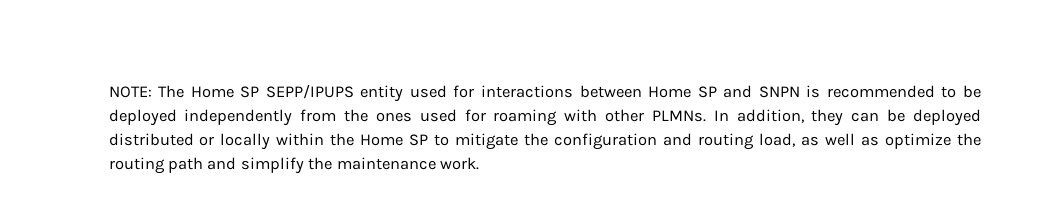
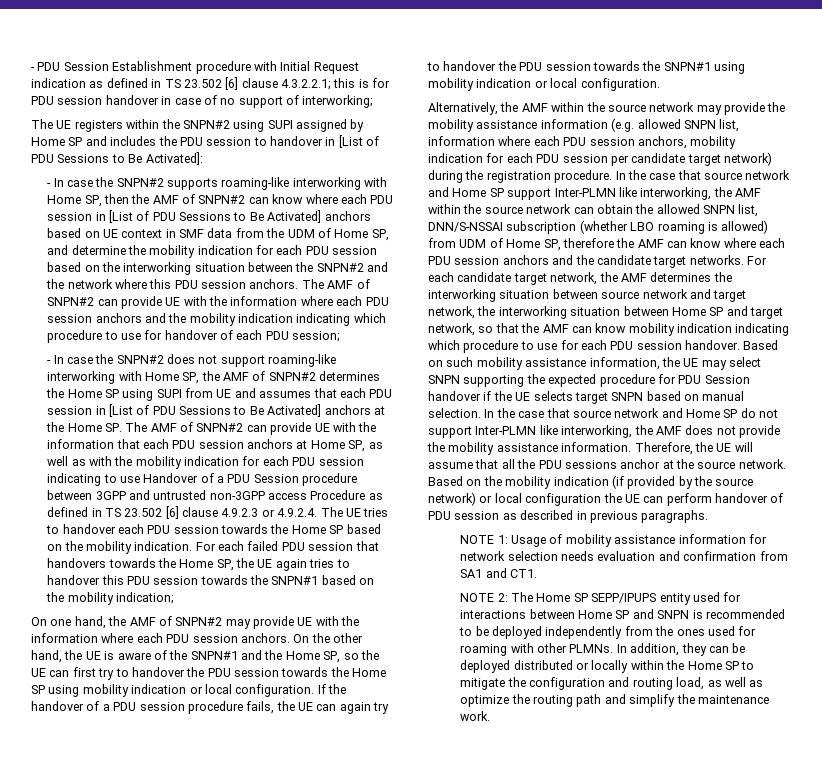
- NOTE: The Home SP SEPP/IPUPS entity used for interactions between Home SP and SNPN is recommended to be deployed independently from the ones used for roaming with other PLMNs.
+ - PDU Session Establishment procedure with Initial Request indication as defined in TS 23.502 [6] clause 4.3.2.2.1; this is for PDU session handover in case of no support of interworking;
+ The UE registers within the SNPN#2 using SUPI assigned by Home SP and includes the PDU session to handover in [List of PDU Sessions to Be Activated]:
+ - In case the SNPN#2 supports roaming-like interworking with Home SP, then the AMF of SNPN#2 can know where each PDU session in [List of PDU Sessions to Be Activated] anchors based on UE context in SMF data from the UDM of Home SP, and determine the mobility indication for each PDU session based on the interworking situation between the SNPN#2 and the network where this PDU session anchors. The AMF of SNPN#2 can provide UE with the information where each PDU session anchors and the mobility indication indicating which procedure to use for handover of each PDU session;
+ - In case the SNPN#2 does not support roaming-like interworking with Home SP, the AMF of SNPN#2 determines the Home SP using SUPI from UE and assumes that each PDU session in [List of PDU Sessions to Be Activated] anchors at the Home SP. The AMF of SNPN#2 can provide UE with the information that each PDU session anchors at Home SP, as well as with the mobility indication for each PDU session indicating to use Handover of a PDU Session procedure between 3GPP and untrusted non-3GPP access Procedure as defined in TS 23.502 [6] clause 4.9.2.3 or 4.9.2.4. The UE tries to handover each PDU session towards the Home SP based on the mobility indication. For each failed PDU session that handovers towards the Home SP, the UE again tries to handover this PDU session towards the SNPN#1 based on the mobility indication;
+ On one hand, the AMF of SNPN#2 may provide UE with the information where each PDU session anchors. On the other hand, the UE is aware of the SNPN#1 and the Home SP, so the UE can first try to handover the PDU session towards the Home SP using mobility indication or local configuration. If the handover of a PDU session procedure fails, the UE can again try to handover the PDU session towards the SNPN#1 using mobility indication or local configuration.
+ Alternatively, the AMF within the source network may provide the mobility assistance information (e.g. allowed SNPN list, information where each PDU session anchors, mobility indication for each PDU session per candidate target network) during the registration procedure. In the case that source network and Home SP support Inter-PLMN like interworking, the AMF within the source network can obtain the allowed SNPN list, DNN/S-NSSAI subscription (whether LBO roaming is allowed) from UDM of Home SP, therefore the AMF can know where each PDU session anchors and the candidate target networks. For each candidate target network, the AMF determines the interworking situation between source network and target network, the interworking situation between Home SP and target network, so that the AMF can know mobility indication indicating which procedure to use for each PDU session handover. Based on such mobility assistance information, the UE may select SNPN supporting the expected procedure for PDU Session handover if the UE selects target SNPN based on manual selection. In the case that source network and Home SP do not support Inter-PLMN like interworking, the AMF does not provide the mobility assistance information. Therefore, the UE will assume that all the PDU sessions anchor at the source network. Based on the mobility indication (if provided by the source network) or local configuration the UE can perform handover of PDU session as described in previous paragraphs.
+ NOTE 1: Usage of mobility assistance information for network selection needs evaluation and confirmation from SA1 and CT1.
+ NOTE 2: The Home SP SEPP/IPUPS entity used for interactions between Home SP and SNPN is recommended to be deployed independently from the ones used for roaming with other PLMNs.

